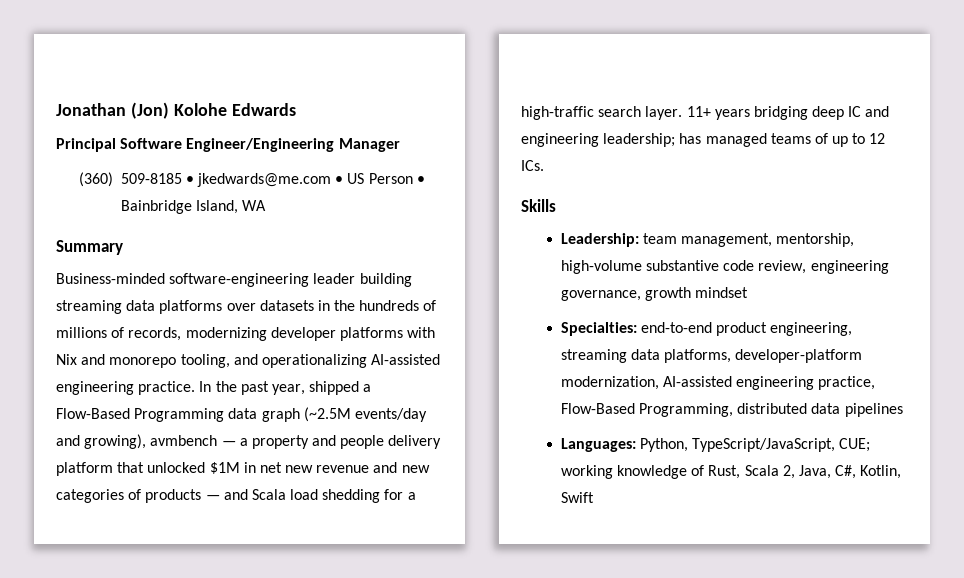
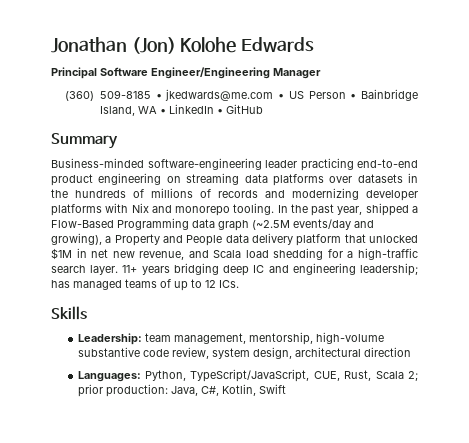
- (360) 509-8185 • jkedwards@me.com • US Person • Bainbridge Island, WA
+ (360) 509-8185 • jkedwards@me.com • US Person • Bainbridge Island, WA • LinkedIn • GitHub
- Business-minded software-engineering leader building streaming data platforms over datasets in the hundreds of millions of records, modernizing developer platforms with Nix and monorepo tooling, and operationalizing AI-assisted engineering practice.
+ Business-minded software-engineering leader practicing end-to-end product engineering on streaming data platforms over datasets in the hundreds of millions of records and modernizing developer platforms with Nix and monorepo tooling.
- In the past year, shipped a Flow-Based Programming data graph (~2.5M events/day and growing), avmbench — a property and people delivery platform that unlocked $1M in net new revenue and new categories of products — and Scala load shedding for a high-traffic search layer.
+ In the past year, shipped a Flow-Based Programming data graph (~2.5M events/day and growing), a Property and People data delivery platform that unlocked $1M in net new revenue, and Scala load shedding for a high-traffic search layer.
- Leadership: team management, mentorship, high-volume substantive code review, engineering governance, growth mindset
- Specialties: end-to-end product engineering, streaming data platforms, developer-platform modernization, AI-assisted engineering practice, Flow-Based Programming, distributed data pipelines
- Languages: Python, TypeScript/JavaScript, CUE; working knowledge of Rust, Scala 2, Java, C#, Kotlin, Swift
+ Leadership: team management, mentorship, high-volume substantive code review, system design, architectural direction
+ Languages: Python, TypeScript/JavaScript, CUE, Rust, Scala 2; prior production: Java, C#, Kotlin, Swift

